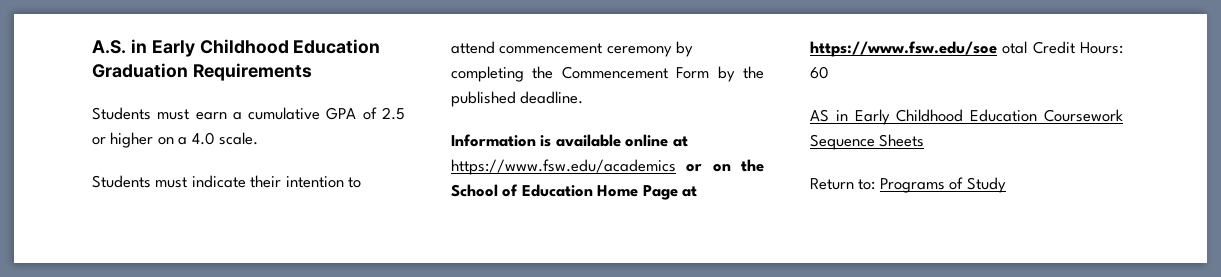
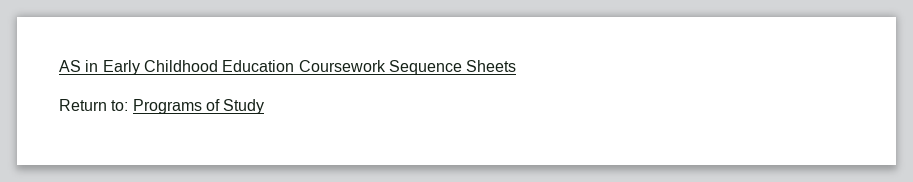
- A.S. in Early Childhood Education Graduation Requirements
- Students must earn a cumulative GPA of 2.5 or higher on a 4.0 scale.
- Students must indicate their intention to attend commencement ceremony by completing the Commencement Form by the published deadline.
- Information is available online at https://www.fsw.edu/academics or on the School of Education Home Page at https://www.fsw.edu/soe otal Credit Hours: 60

